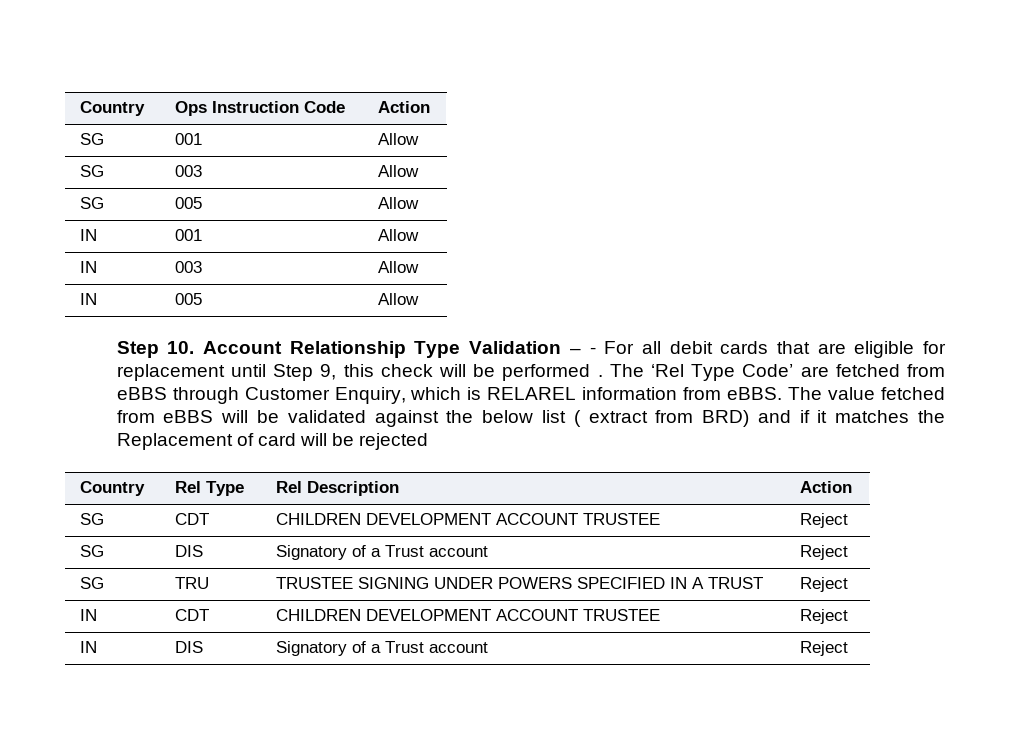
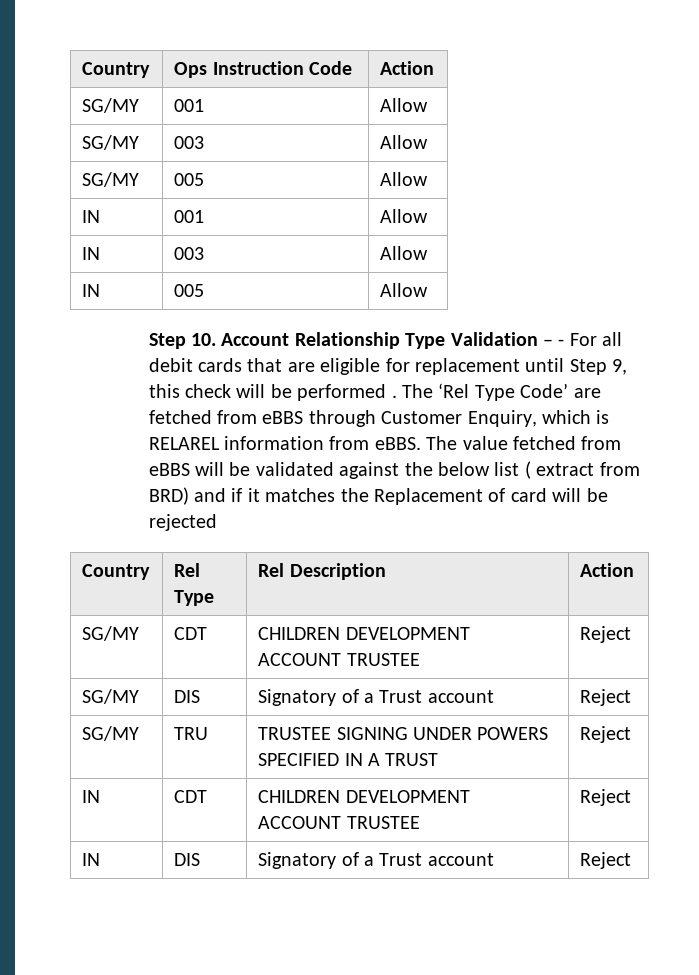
- SG | 001 | Allow
- SG | 003 | Allow
- SG | 005 | Allow
+ SG/MY | 001 | Allow
+ SG/MY | 003 | Allow
+ SG/MY | 005 | Allow
- SG | CDT | CHILDREN DEVELOPMENT ACCOUNT TRUSTEE | Reject
- SG | DIS | Signatory of a Trust account | Reject
+ SG/MY | CDT | CHILDREN DEVELOPMENT ACCOUNT TRUSTEE | Reject
+ SG/MY | DIS | Signatory of a Trust account | Reject
- SG | TRU | TRUSTEE SIGNING UNDER POWERS SPECIFIED IN A TRUST | Reject
+ SG/MY | TRU | TRUSTEE SIGNING UNDER POWERS SPECIFIED IN A TRUST | Reject

